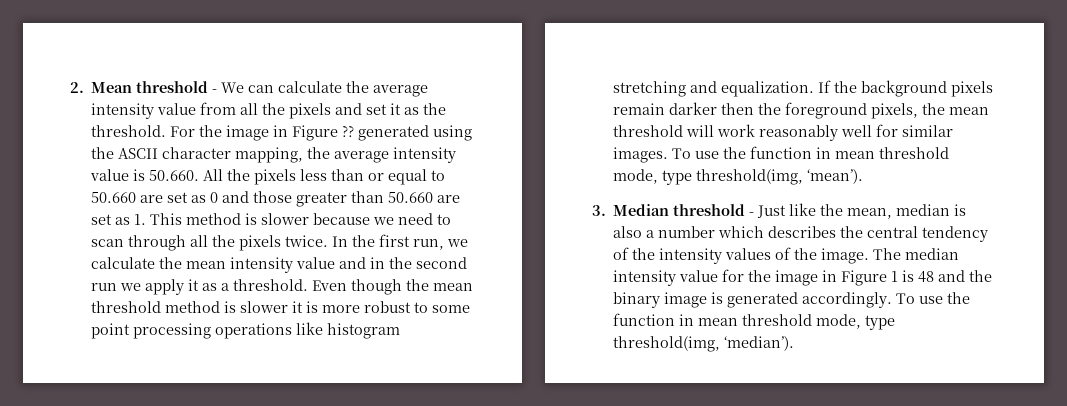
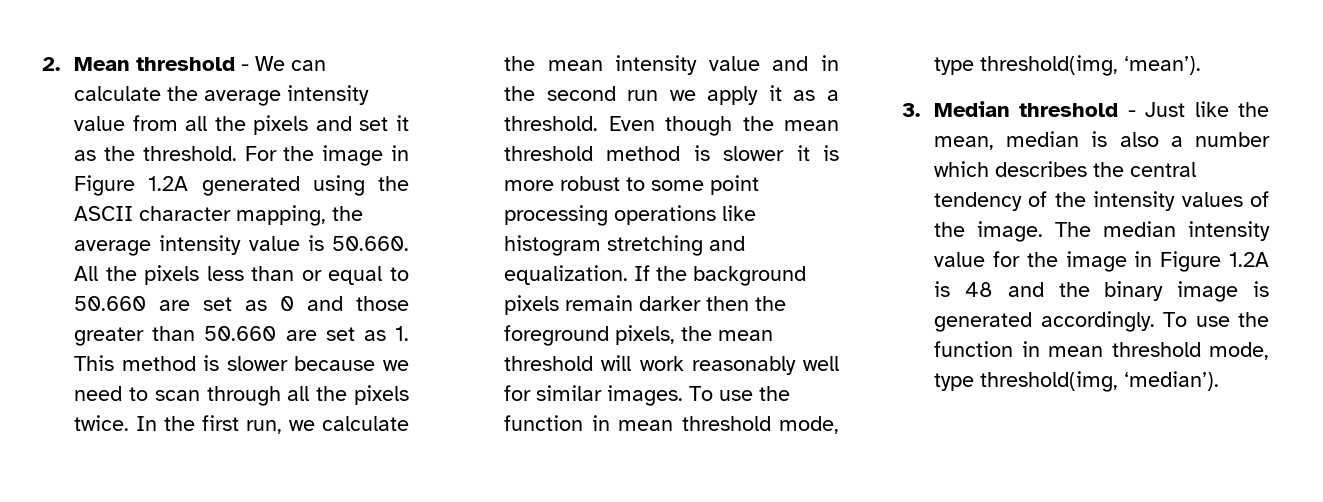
- For the image in Figure ?? generated using the ASCII character mapping, the average intensity value is 50.660. All the pixels less than or equal to 50.660 are set as 0 and those greater than 50.660 are set as 1. This method is slower because we need to scan through all the pixels twice.
+ For the image in Figure 1.2A generated using the ASCII character mapping, the average intensity value is 50.660. All the pixels less than or equal to 50.660 are set as 0 and those greater than 50.660 are set as 1. This method is slower because we need to scan through all the pixels twice.
- The median intensity value for the image in Figure 1 is 48 and the binary image is generated accordingly.
+ The median intensity value for the image in Figure 1.2A is 48 and the binary image is generated accordingly.

